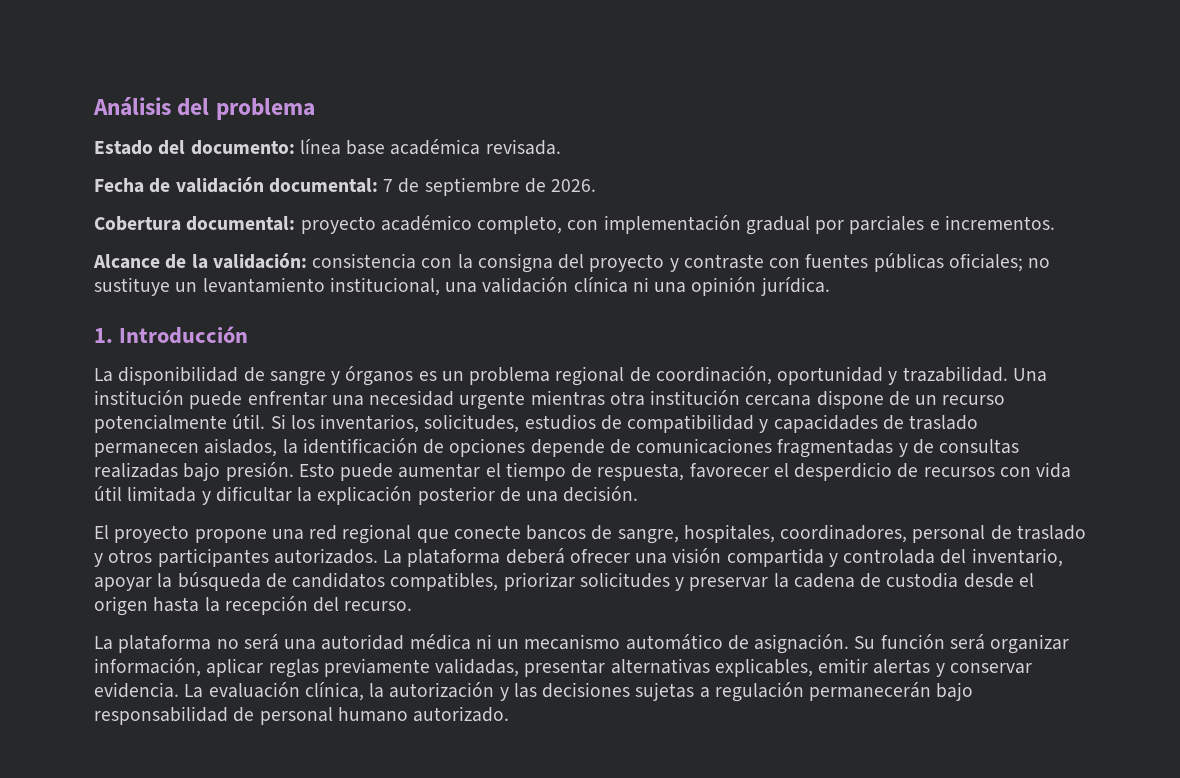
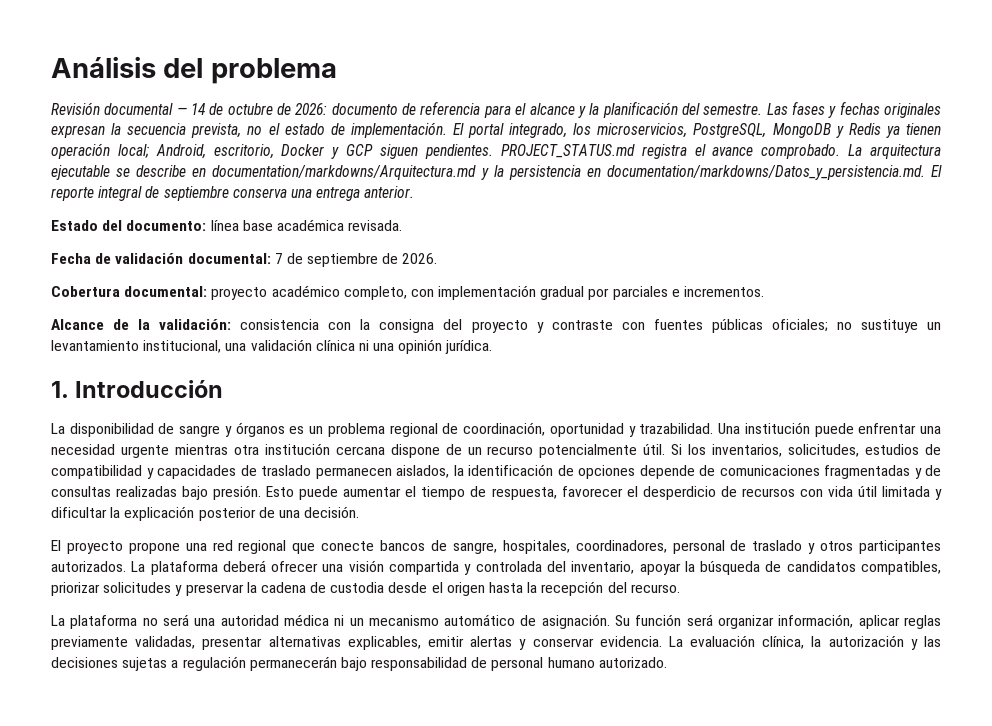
+ Revisión documental — 14 de octubre de 2026: documento de referencia para el alcance y la planificación del semestre. Las fases y fechas originales expresan la secuencia prevista, no el estado de implementación. El portal integrado, los microservicios, PostgreSQL, MongoDB y Redis ya tienen operación local; Android, escritorio, Docker y GCP siguen pendientes. PROJECT_STATUS.md registra el avance comprobado. La arquitectura ejecutable se describe en documentation/markdowns/Arquitectura.md y la persistencia en documentation/markdowns/Datos_y_persistencia.md. El reporte integral de septiembre conserva una entrega anterior.

